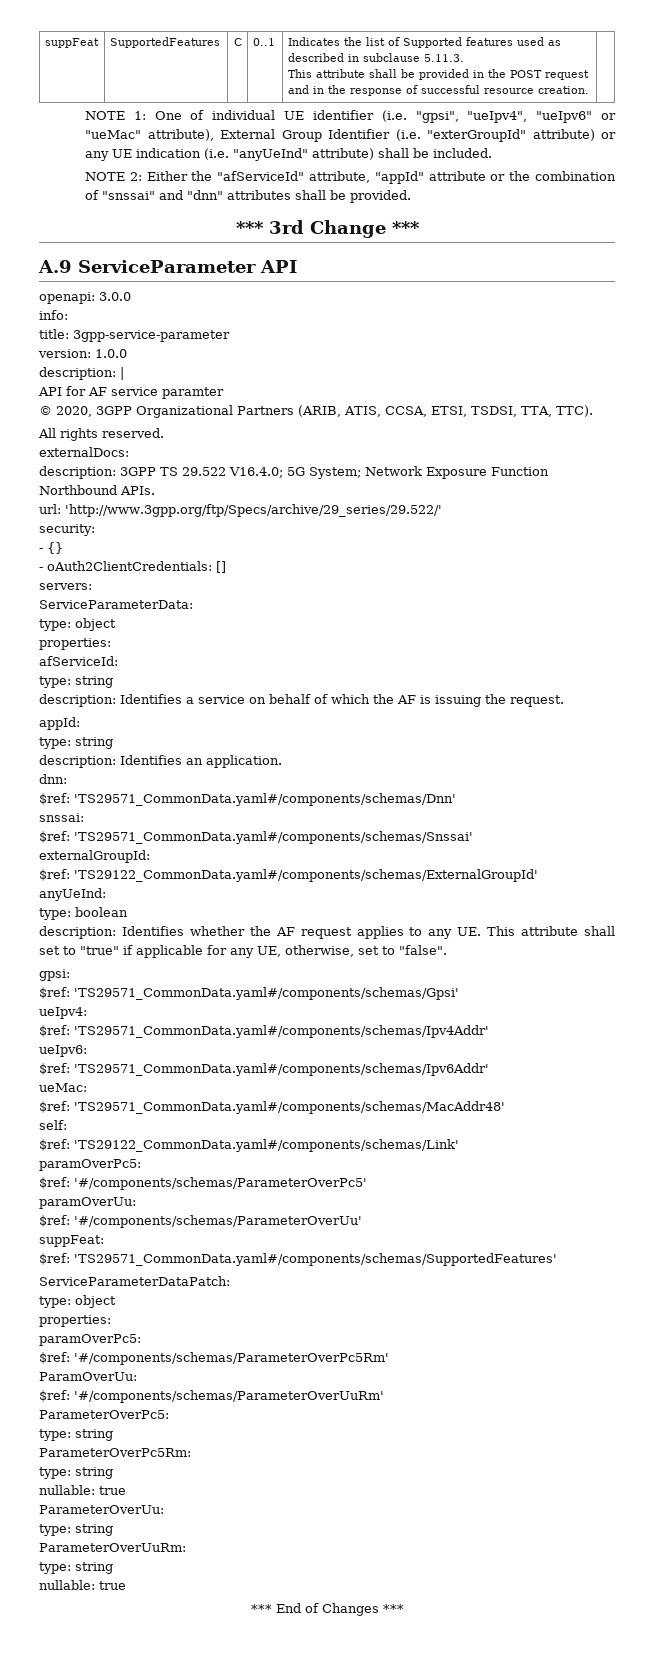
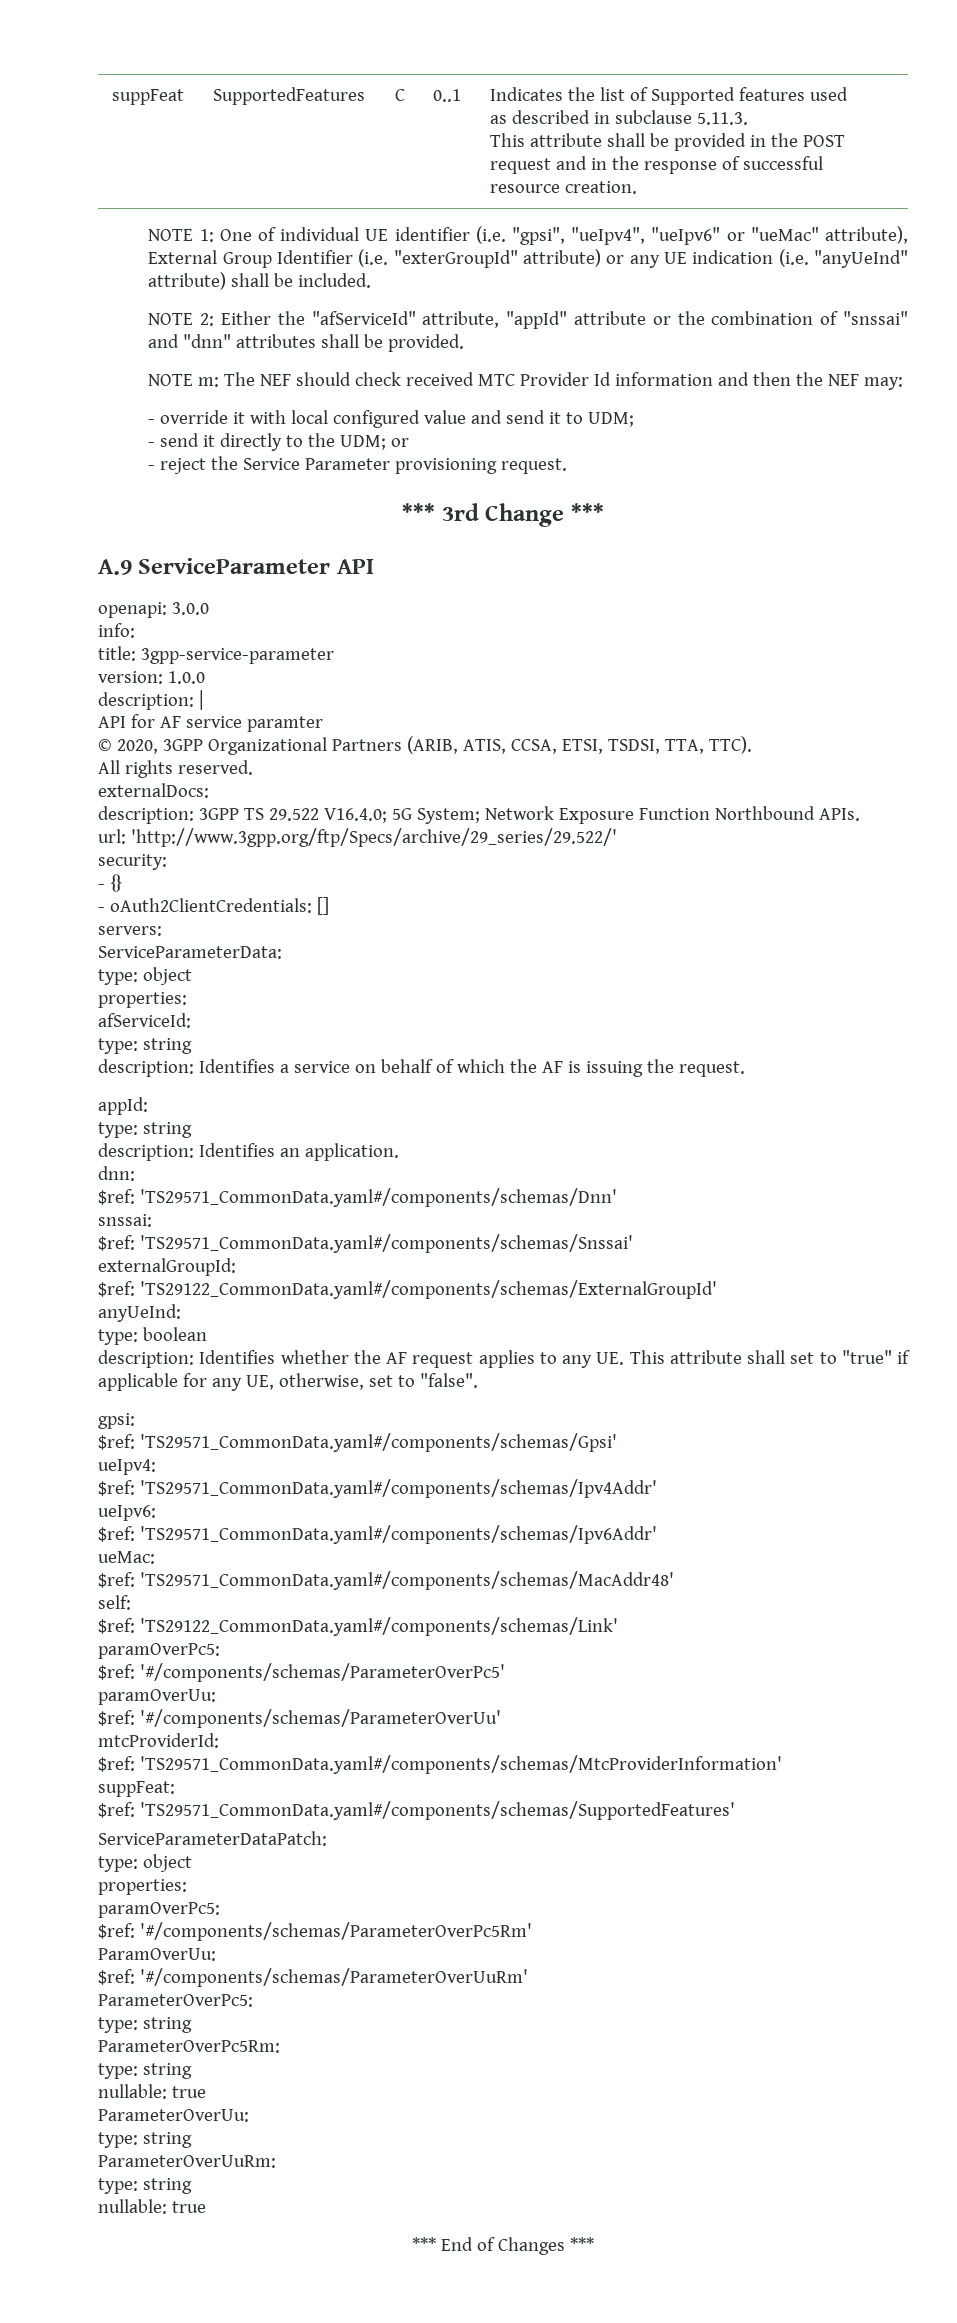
+ NOTE m: The NEF should check received MTC Provider Id information and then the NEF may:
+ - override it with local configured value and send it to UDM;
+ - send it directly to the UDM; or
+ - reject the Service Parameter provisioning request.
+ mtcProviderId:
+ $ref: 'TS29571_CommonData.yaml#/components/schemas/MtcProviderInformation'

